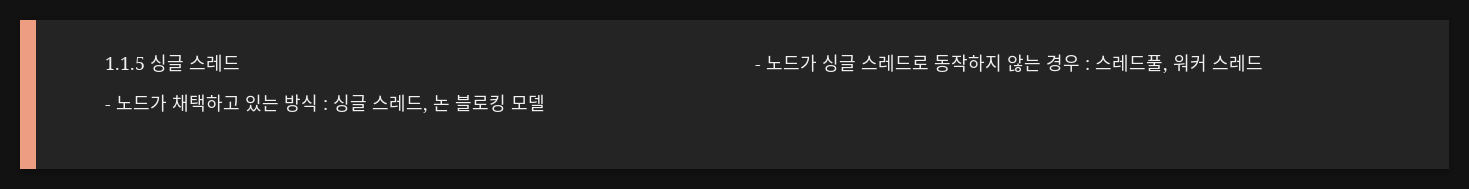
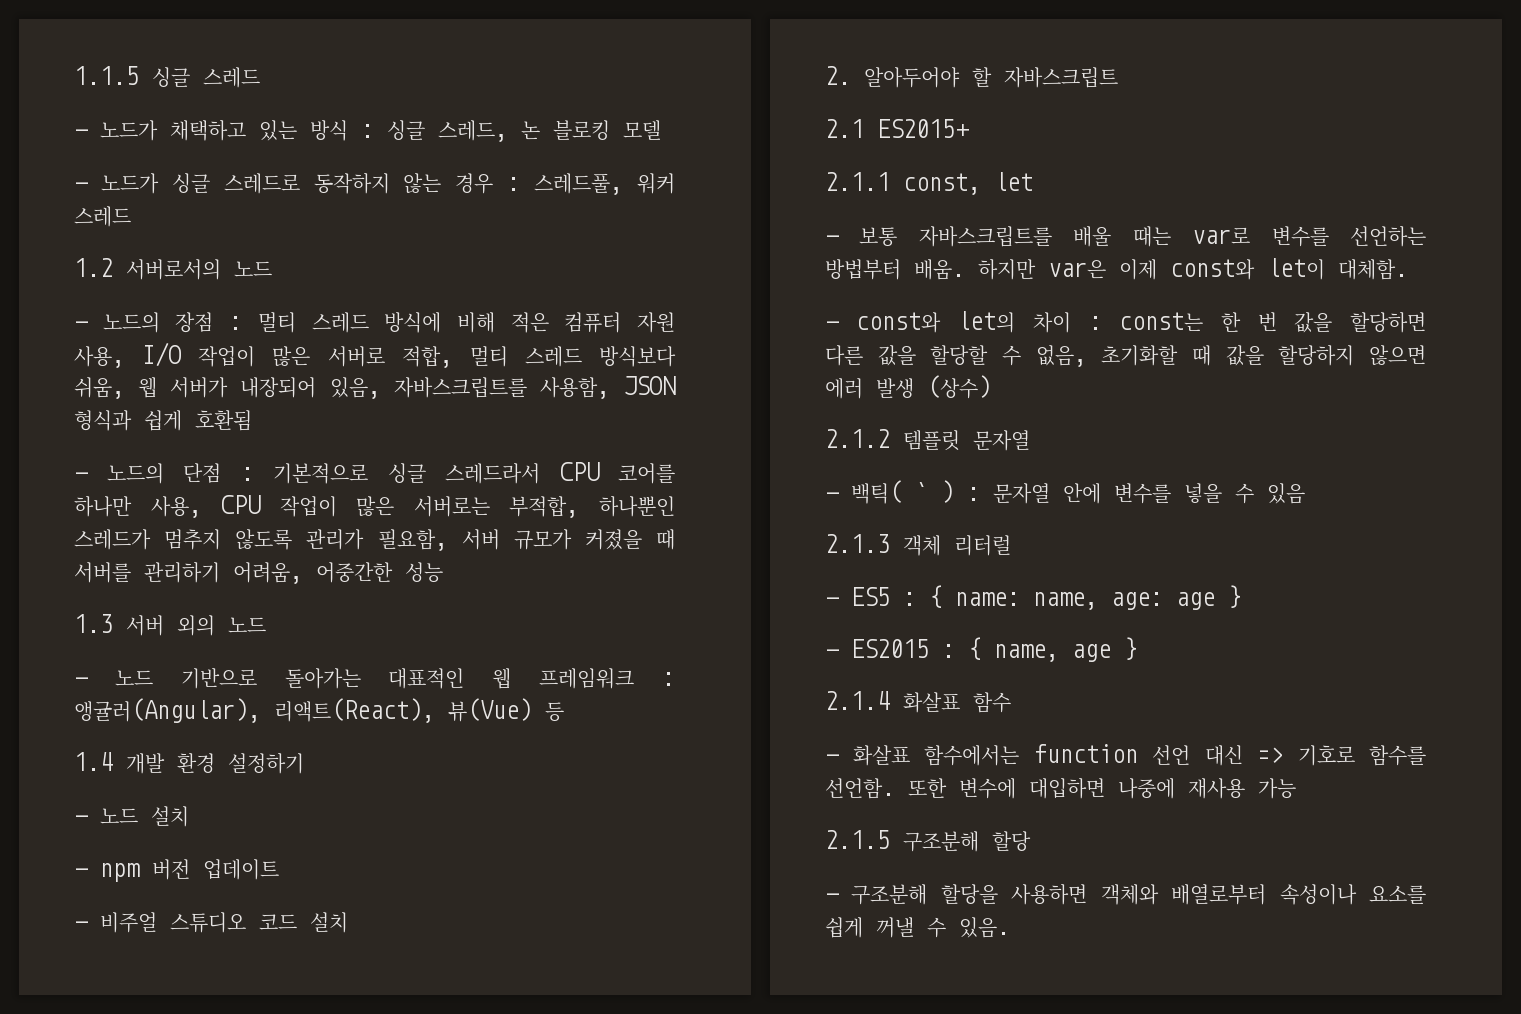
+ 1.2 서버로서의 노드
+ - 노드의 장점 : 멀티 스레드 방식에 비해 적은 컴퓨터 자원 사용, I/O 작업이 많은 서버로 적합, 멀티 스레드 방식보다 쉬움, 웹 서버가 내장되어 있음, 자바스크립트를 사용함, JSON 형식과 쉽게 호환됨
+ - 노드의 단점 : 기본적으로 싱글 스레드라서 CPU 코어를 하나만 사용, CPU 작업이 많은 서버로는 부적합, 하나뿐인 스레드가 멈추지 않도록 관리가 필요함, 서버 규모가 커졌을 때 서버를 관리하기 어려움, 어중간한 성능
+ 1.3 서버 외의 노드
+ - 노드 기반으로 돌아가는 대표적인 웹 프레임워크 : 앵귤러(Angular), 리액트(React), 뷰(Vue) 등
+ 1.4 개발 환경 설정하기
+ - 노드 설치
+ - npm 버전 업데이트
+ - 비주얼 스튜디오 코드 설치
+ 2. 알아두어야 할 자바스크립트
+ 2.1 ES2015+
+ 2.1.1 const, let
+ - 보통 자바스크립트를 배울 때는 var로 변수를 선언하는 방법부터 배움. 하지만 var은 이제 const와 let이 대체함.
+ - const와 let의 차이 : const는 한 번 값을 할당하면 다른 값을 할당할 수 없음, 초기화할 때 값을 할당하지 않으면 에러 발생 (상수)
+ 2.1.2 템플릿 문자열
+ - 백틱( ` ) : 문자열 안에 변수를 넣을 수 있음
+ 2.1.3 객체 리터럴
+ - ES5 : { name: name, age: age }
+ - ES2015 : { name, age }
+ 2.1.4 화살표 함수
+ - 화살표 함수에서는 function 선언 대신 => 기호로 함수를 선언함. 또한 변수에 대입하면 나중에 재사용 가능
+ 2.1.5 구조분해 할당
+ - 구조분해 할당을 사용하면 객체와 배열로부터 속성이나 요소를 쉽게 꺼낼 수 있음.

